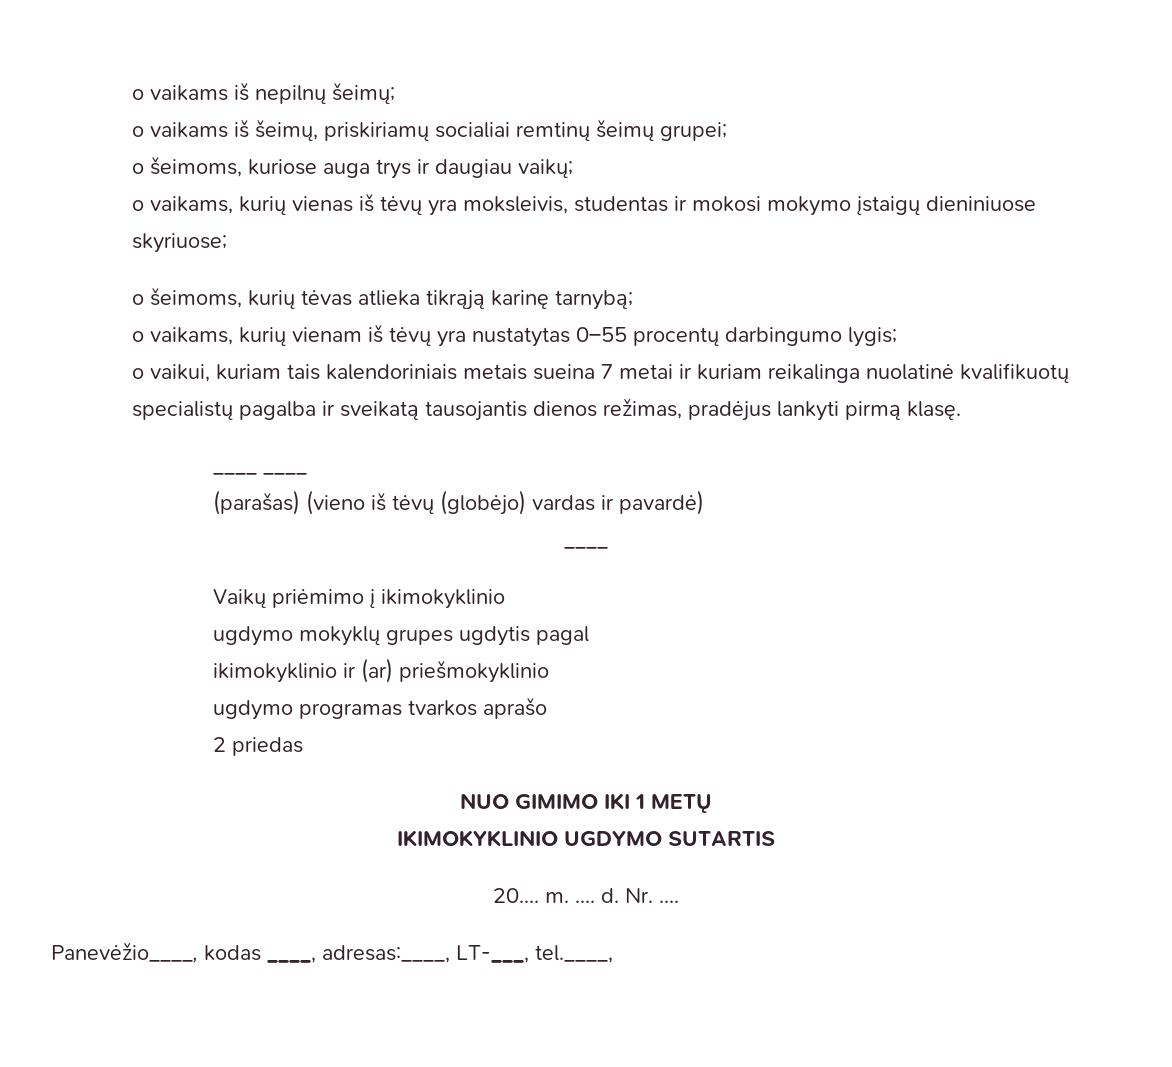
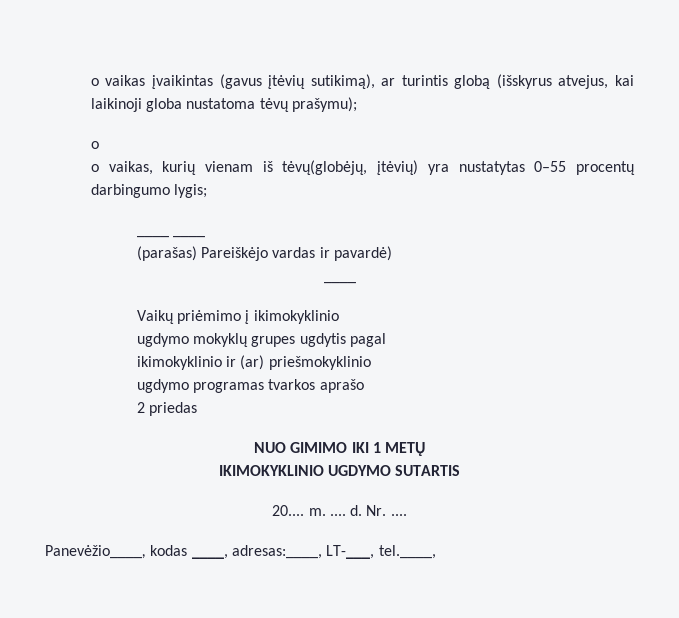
- o vaikams iš nepilnų šeimų;
- o vaikams iš šeimų, priskiriamų socialiai remtinų šeimų grupei;
- o šeimoms, kuriose auga trys ir daugiau vaikų;
- o vaikams, kurių vienas iš tėvų yra moksleivis, studentas ir mokosi mokymo įstaigų dieniniuose skyriuose;
- o šeimoms, kurių tėvas atlieka tikrąją karinę tarnybą;
- o vaikams, kurių vienam iš tėvų yra nustatytas 0–55 procentų darbingumo lygis;
+ o vaikas įvaikintas (gavus įtėvių sutikimą), ar turintis globą (išskyrus atvejus, kai laikinoji globa nustatoma tėvų prašymu);
+ o
+ o vaikas, kurių vienam iš tėvų(globėjų, įtėvių) yra nustatytas 0–55 procentų darbingumo lygis;
- o vaikui, kuriam tais kalendoriniais metais sueina 7 metai ir kuriam reikalinga nuolatinė kvalifikuotų specialistų pagalba ir sveikatą tausojantis dienos režimas, pradėjus lankyti pirmą klasę.
- (parašas) (vieno iš tėvų (globėjo) vardas ir pavardė)
+ (parašas) Pareiškėjo vardas ir pavardė)

